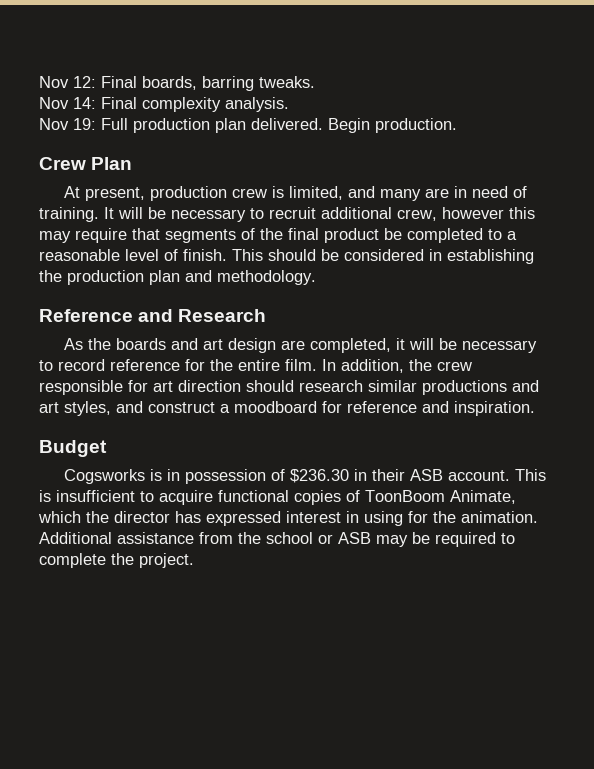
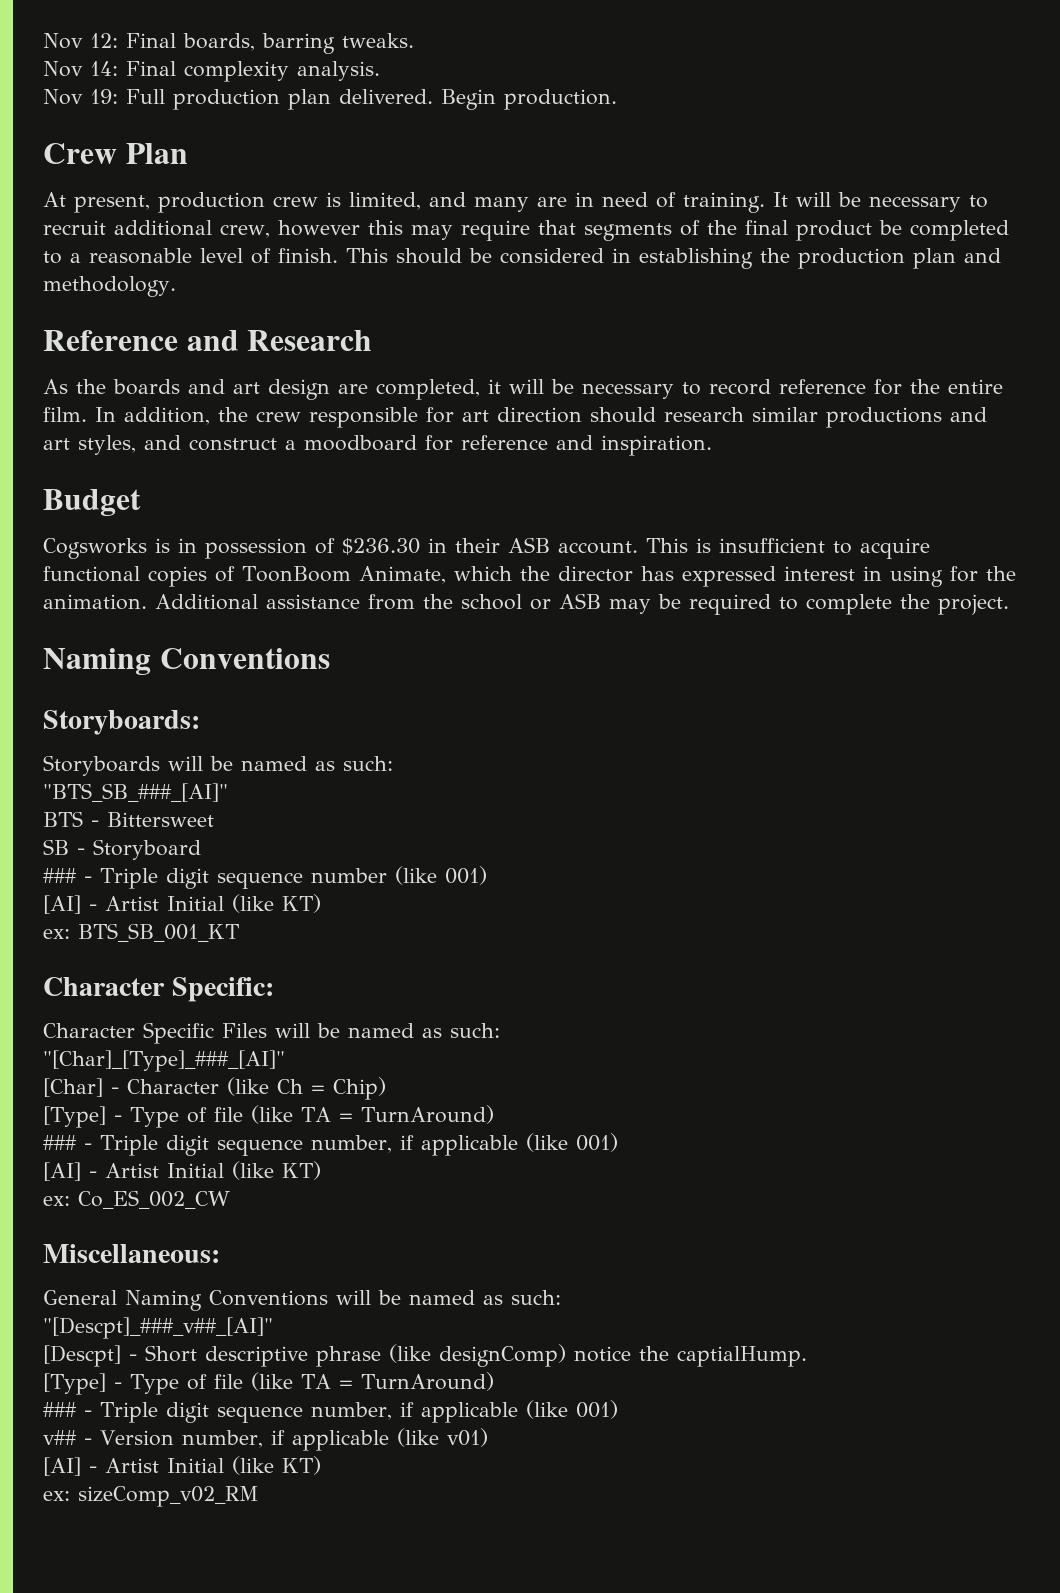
  Additional assistance from the school or ASB may be required to complete the project.
+ Naming Conventions
+ Storyboards:
+ Storyboards will be named as such:
+ "BTS_SB_###_[AI]"
+ BTS - Bittersweet
+ SB - Storyboard
+ ### - Triple digit sequence number (like 001)
+ [AI] - Artist Initial (like KT)
+ ex: BTS_SB_001_KT
+ Character Specific:
+ Character Specific Files will be named as such:
+ "[Char]_[Type]_###_[AI]"
+ [Char] - Character (like Ch = Chip)
+ [Type] - Type of file (like TA = TurnAround)
+ ### - Triple digit sequence number, if applicable (like 001)
+ [AI] - Artist Initial (like KT)
+ ex: Co_ES_002_CW
+ Miscellaneous:
+ General Naming Conventions will be named as such:
+ "[Descpt]_###_v##_[AI]"
+ [Descpt] - Short descriptive phrase (like designComp) notice the captialHump.
+ [Type] - Type of file (like TA = TurnAround)
+ ### - Triple digit sequence number, if applicable (like 001)
+ v## - Version number, if applicable (like v01)
+ [AI] - Artist Initial (like KT)
+ ex: sizeComp_v02_RM

